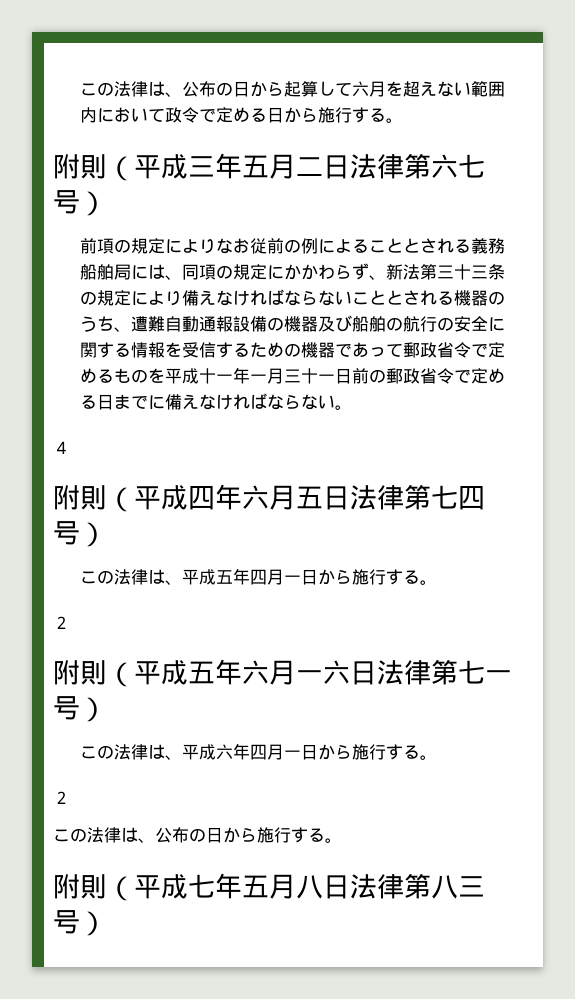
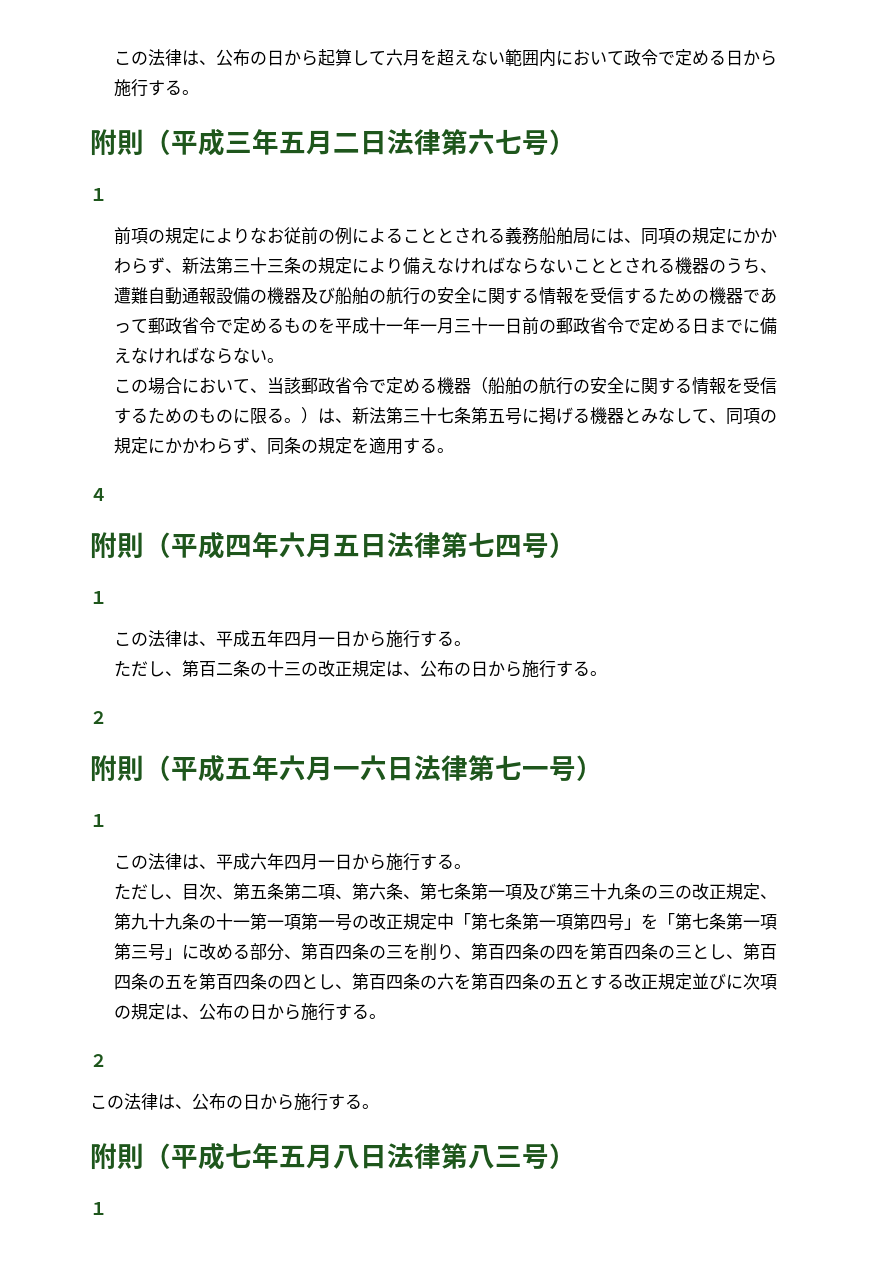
  附則（平成三年五月二日法律第六七号）
+ １
+ この場合において、当該郵政省令で定める機器（船舶の航行の安全に関する情報を受信するためのものに限る。）は、新法第三十七条第五号に掲げる機器とみなして、同項の規定にかかわらず、同条の規定を適用する。
  附則（平成四年六月五日法律第七四号）
+ １
+ ただし、第百二条の十三の改正規定は、公布の日から施行する。
  附則（平成五年六月一六日法律第七一号）
+ １
+ ただし、目次、第五条第二項、第六条、第七条第一項及び第三十九条の三の改正規定、第九十九条の十一第一項第一号の改正規定中「第七条第一項第四号」を「第七条第一項第三号」に改める部分、第百四条の三を削り、第百四条の四を第百四条の三とし、第百四条の五を第百四条の四とし、第百四条の六を第百四条の五とする改正規定並びに次項の規定は、公布の日から施行する。
  附則（平成七年五月八日法律第八三号）
+ １

